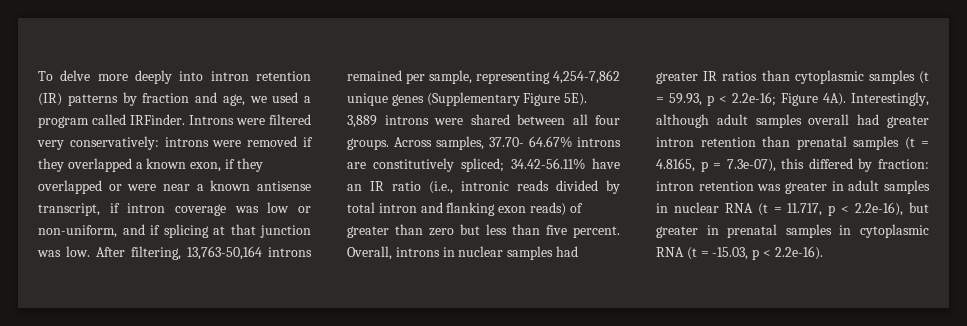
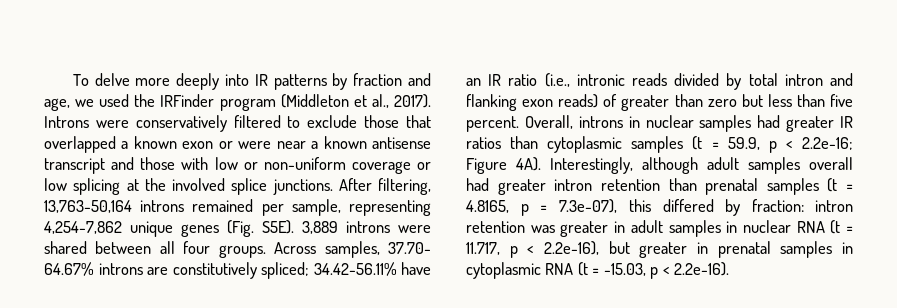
- To delve more deeply into intron retention (IR) patterns by fraction and age, we used a program called IRFinder. Introns were filtered very conservatively: introns were removed if they overlapped a known exon, if they overlapped or were near a known antisense transcript, if intron coverage was low or non-uniform, and if splicing at that junction was low.
+ To delve more deeply into IR patterns by fraction and age, we used the IRFinder program (Middleton et al., 2017). Introns were conservatively filtered to exclude those that overlapped a known exon or were near a known antisense transcript and those with low or non-uniform coverage or low splicing at the involved splice junctions.
- After filtering, 13,763-50,164 introns remained per sample, representing 4,254-7,862 unique genes (Supplementary Figure 5E).
+ After filtering, 13,763-50,164 introns remained per sample, representing 4,254-7,862 unique genes (Fig. S5E).
- Overall, introns in nuclear samples had greater IR ratios than cytoplasmic samples (t = 59.93, p < 2.2e-16; Figure 4A).
+ Overall, introns in nuclear samples had greater IR ratios than cytoplasmic samples (t = 59.9, p < 2.2e-16; Figure 4A).

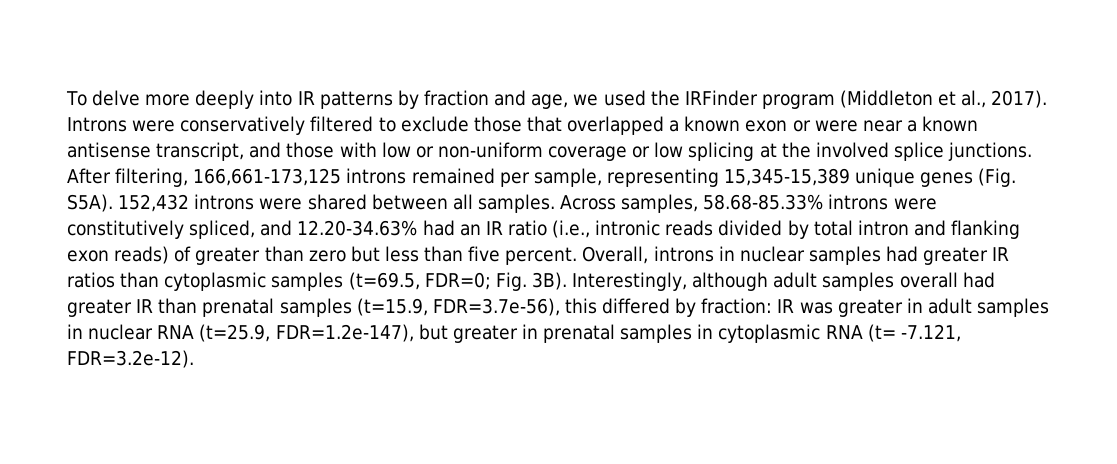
- Introns were conservatively filtered to exclude those that overlapped a known exon or were near a known antisense transcript and those with low or non-uniform coverage or low splicing at the involved splice junctions.
+ Introns were conservatively filtered to exclude those that overlapped a known exon or were near a known antisense transcript, and those with low or non-uniform coverage or low splicing at the involved splice junctions.
- After filtering, 13,763-50,164 introns remained per sample, representing 4,254-7,862 unique genes (Fig. S5E). 3,889 introns were shared between all four groups. Across samples, 37.70- 64.67% introns are constitutively spliced; 34.42-56.11% have an IR ratio (i.e., intronic reads divided by total intron and flanking exon reads) of greater than zero but less than five percent.
+ After filtering, 166,661-173,125 introns remained per sample, representing 15,345-15,389 unique genes (Fig. S5A). 152,432 introns were shared between all samples. Across samples, 58.68-85.33% introns were constitutively spliced, and 12.20-34.63% had an IR ratio (i.e., intronic reads divided by total intron and flanking exon reads) of greater than zero but less than five percent.
- Overall, introns in nuclear samples had greater IR ratios than cytoplasmic samples (t = 59.9, p < 2.2e-16; Figure 4A).
+ Overall, introns in nuclear samples had greater IR ratios than cytoplasmic samples (t=69.5, FDR=0; Fig. 3B).
- Interestingly, although adult samples overall had greater intron retention than prenatal samples (t = 4.8165, p = 7.3e-07), this differed by fraction: intron retention was greater in adult samples in nuclear RNA (t = 11.717, p < 2.2e-16), but greater in prenatal samples in cytoplasmic RNA (t = -15.03, p < 2.2e-16).
+ Interestingly, although adult samples overall had greater IR than prenatal samples (t=15.9, FDR=3.7e-56), this differed by fraction: IR was greater in adult samples in nuclear RNA (t=25.9, FDR=1.2e-147), but greater in prenatal samples in cytoplasmic RNA (t= -7.121, FDR=3.2e-12).

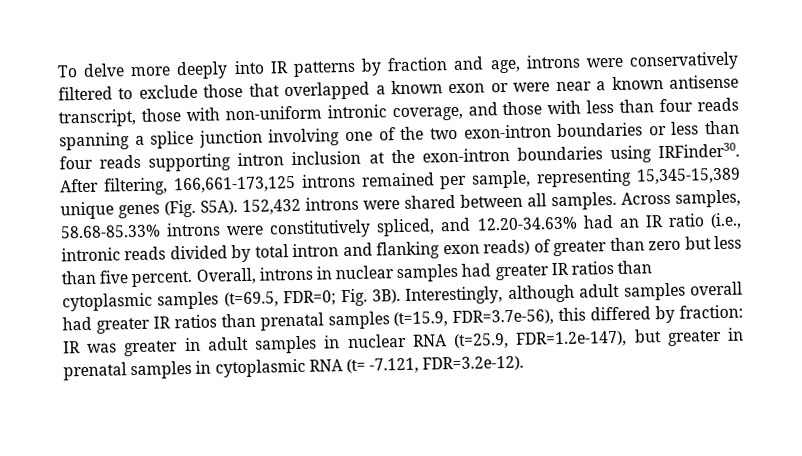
- To delve more deeply into IR patterns by fraction and age, we used the IRFinder program (Middleton et al., 2017). Introns were conservatively filtered to exclude those that overlapped a known exon or were near a known antisense transcript, and those with low or non-uniform coverage or low splicing at the involved splice junctions.
+ To delve more deeply into IR patterns by fraction and age, introns were conservatively filtered to exclude those that overlapped a known exon or were near a known antisense transcript, those with non-uniform intronic coverage, and those with less than four reads spanning a splice junction involving one of the two exon-intron boundaries or less than four reads supporting intron inclusion at the exon-intron boundaries using IRFinder30.
- Interestingly, although adult samples overall had greater IR than prenatal samples (t=15.9, FDR=3.7e-56), this differed by fraction: IR was greater in adult samples in nuclear RNA (t=25.9, FDR=1.2e-147), but greater in prenatal samples in cytoplasmic RNA (t= -7.121, FDR=3.2e-12).
+ Interestingly, although adult samples overall had greater IR ratios than prenatal samples (t=15.9, FDR=3.7e-56), this differed by fraction: IR was greater in adult samples in nuclear RNA (t=25.9, FDR=1.2e-147), but greater in prenatal samples in cytoplasmic RNA (t= -7.121, FDR=3.2e-12).

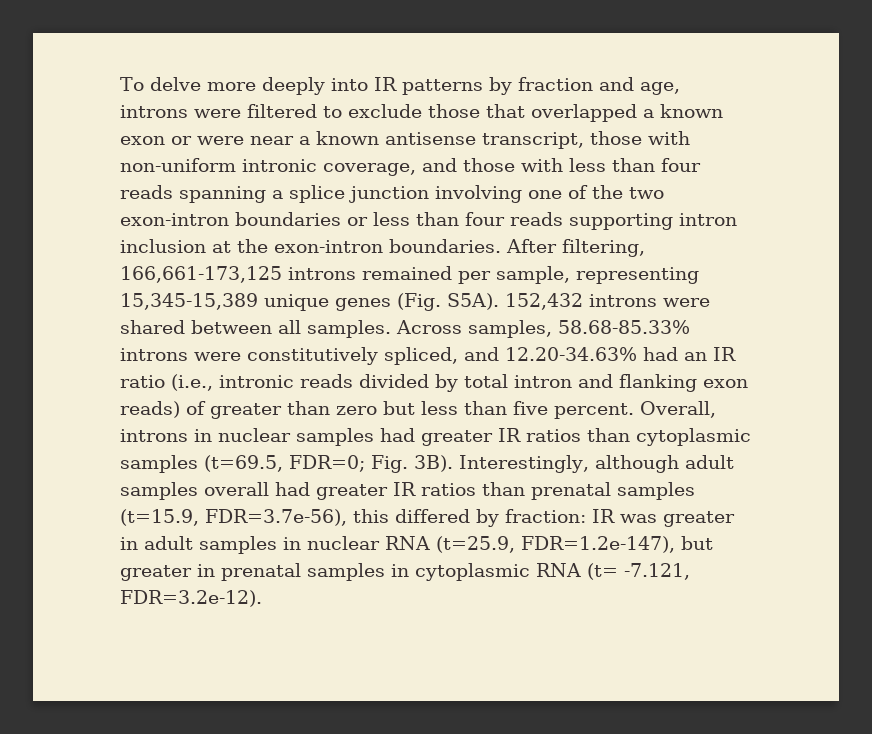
- To delve more deeply into IR patterns by fraction and age, introns were conservatively filtered to exclude those that overlapped a known exon or were near a known antisense transcript, those with non-uniform intronic coverage, and those with less than four reads spanning a splice junction involving one of the two exon-intron boundaries or less than four reads supporting intron inclusion at the exon-intron boundaries using IRFinder30.
+ To delve more deeply into IR patterns by fraction and age, introns were filtered to exclude those that overlapped a known exon or were near a known antisense transcript, those with non-uniform intronic coverage, and those with less than four reads spanning a splice junction involving one of the two exon-intron boundaries or less than four reads supporting intron inclusion at the exon-intron boundaries.

